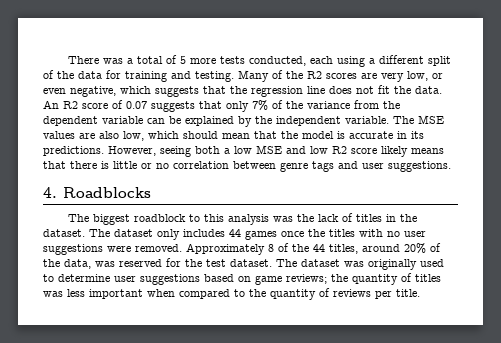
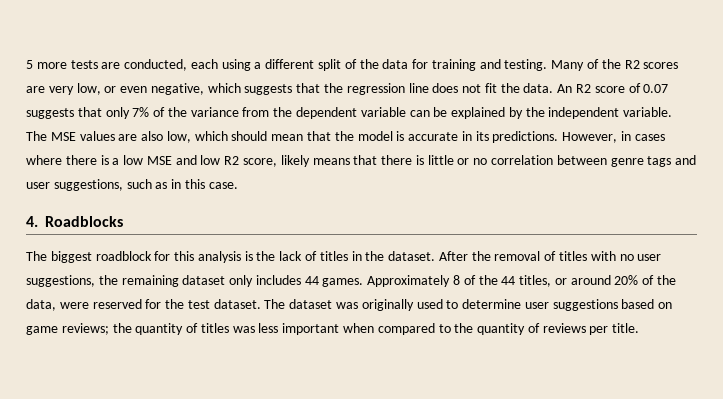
- There was a total of 5 more tests conducted, each using a different split of the data for training and testing.
+ 5 more tests are conducted, each using a different split of the data for training and testing.
- However, seeing both a low MSE and low R2 score likely means that there is little or no correlation between genre tags and user suggestions.
+ However, in cases where there is a low MSE and low R2 score, likely means that there is little or no correlation between genre tags and user suggestions, such as in this case.
- The biggest roadblock to this analysis was the lack of titles in the dataset.
+ The biggest roadblock for this analysis is the lack of titles in the dataset.
- The dataset only includes 44 games once the titles with no user suggestions were removed.
+ After the removal of titles with no user suggestions, the remaining dataset only includes 44 games.
- Approximately 8 of the 44 titles, around 20% of the data, was reserved for the test dataset.
+ Approximately 8 of the 44 titles, or around 20% of the data, were reserved for the test dataset.

